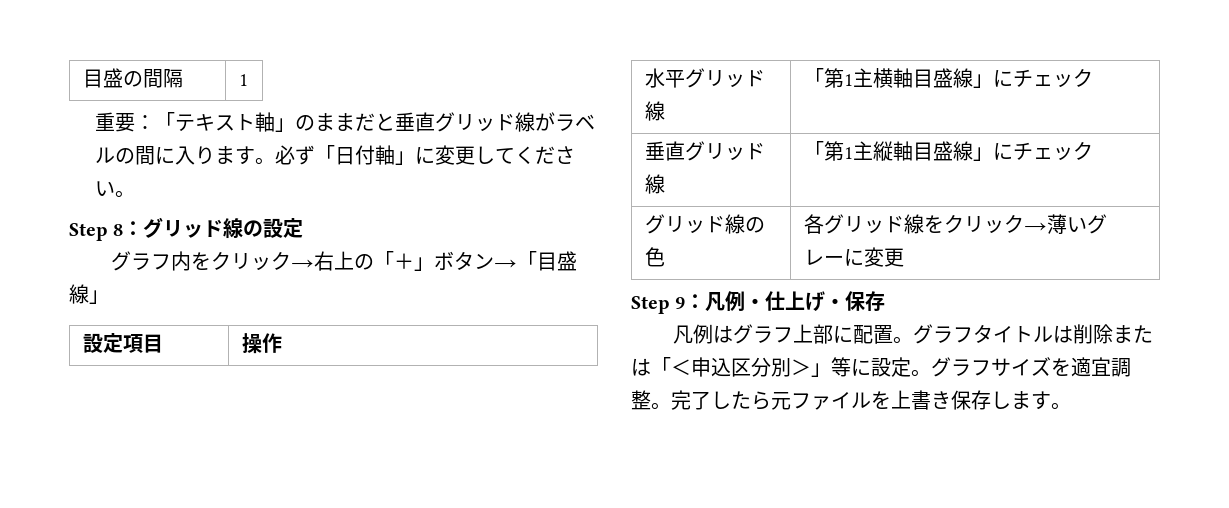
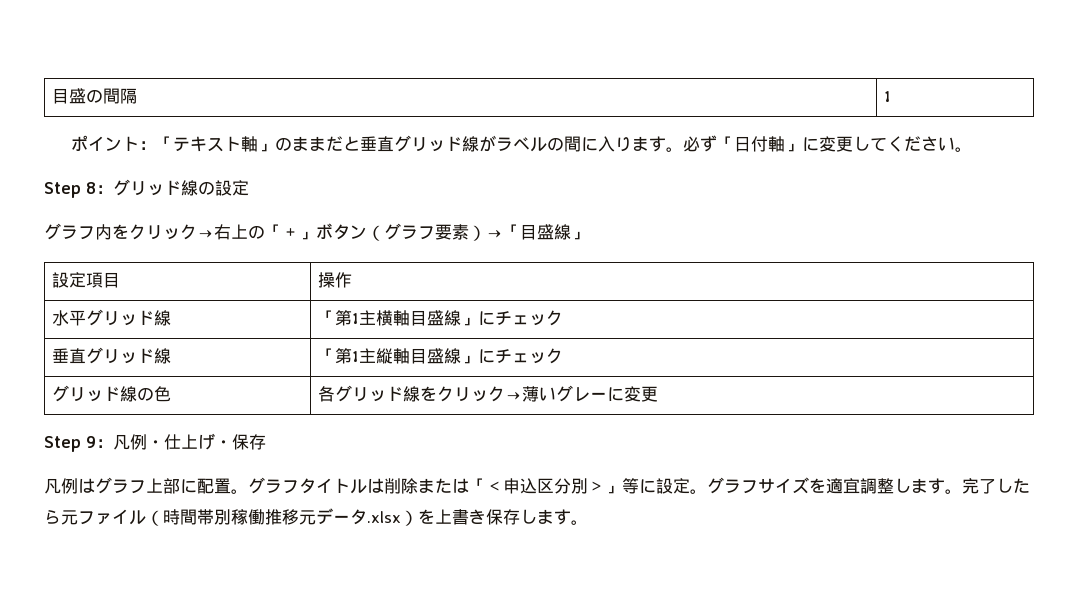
- 重要：「テキスト軸」のままだと垂直グリッド線がラベルの間に入ります。
+ ポイント：「テキスト軸」のままだと垂直グリッド線がラベルの間に入ります。
- グラフ内をクリック→右上の「＋」ボタン→「目盛線」
+ グラフ内をクリック→右上の「＋」ボタン（グラフ要素）→「目盛線」
- グラフサイズを適宜調整。
+ グラフサイズを適宜調整します。
- 完了したら元ファイルを上書き保存します。
+ 完了したら元ファイル（時間帯別稼働推移元データ.xlsx）を上書き保存します。

